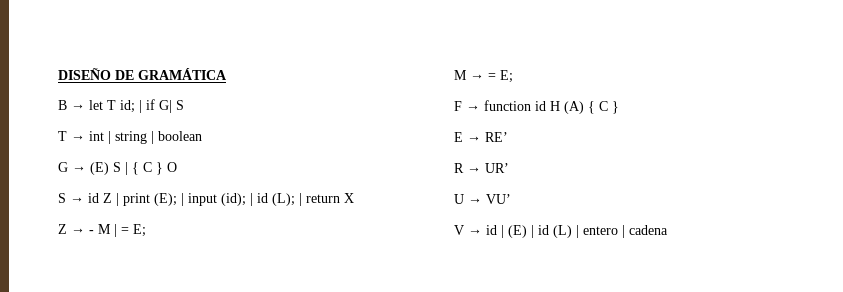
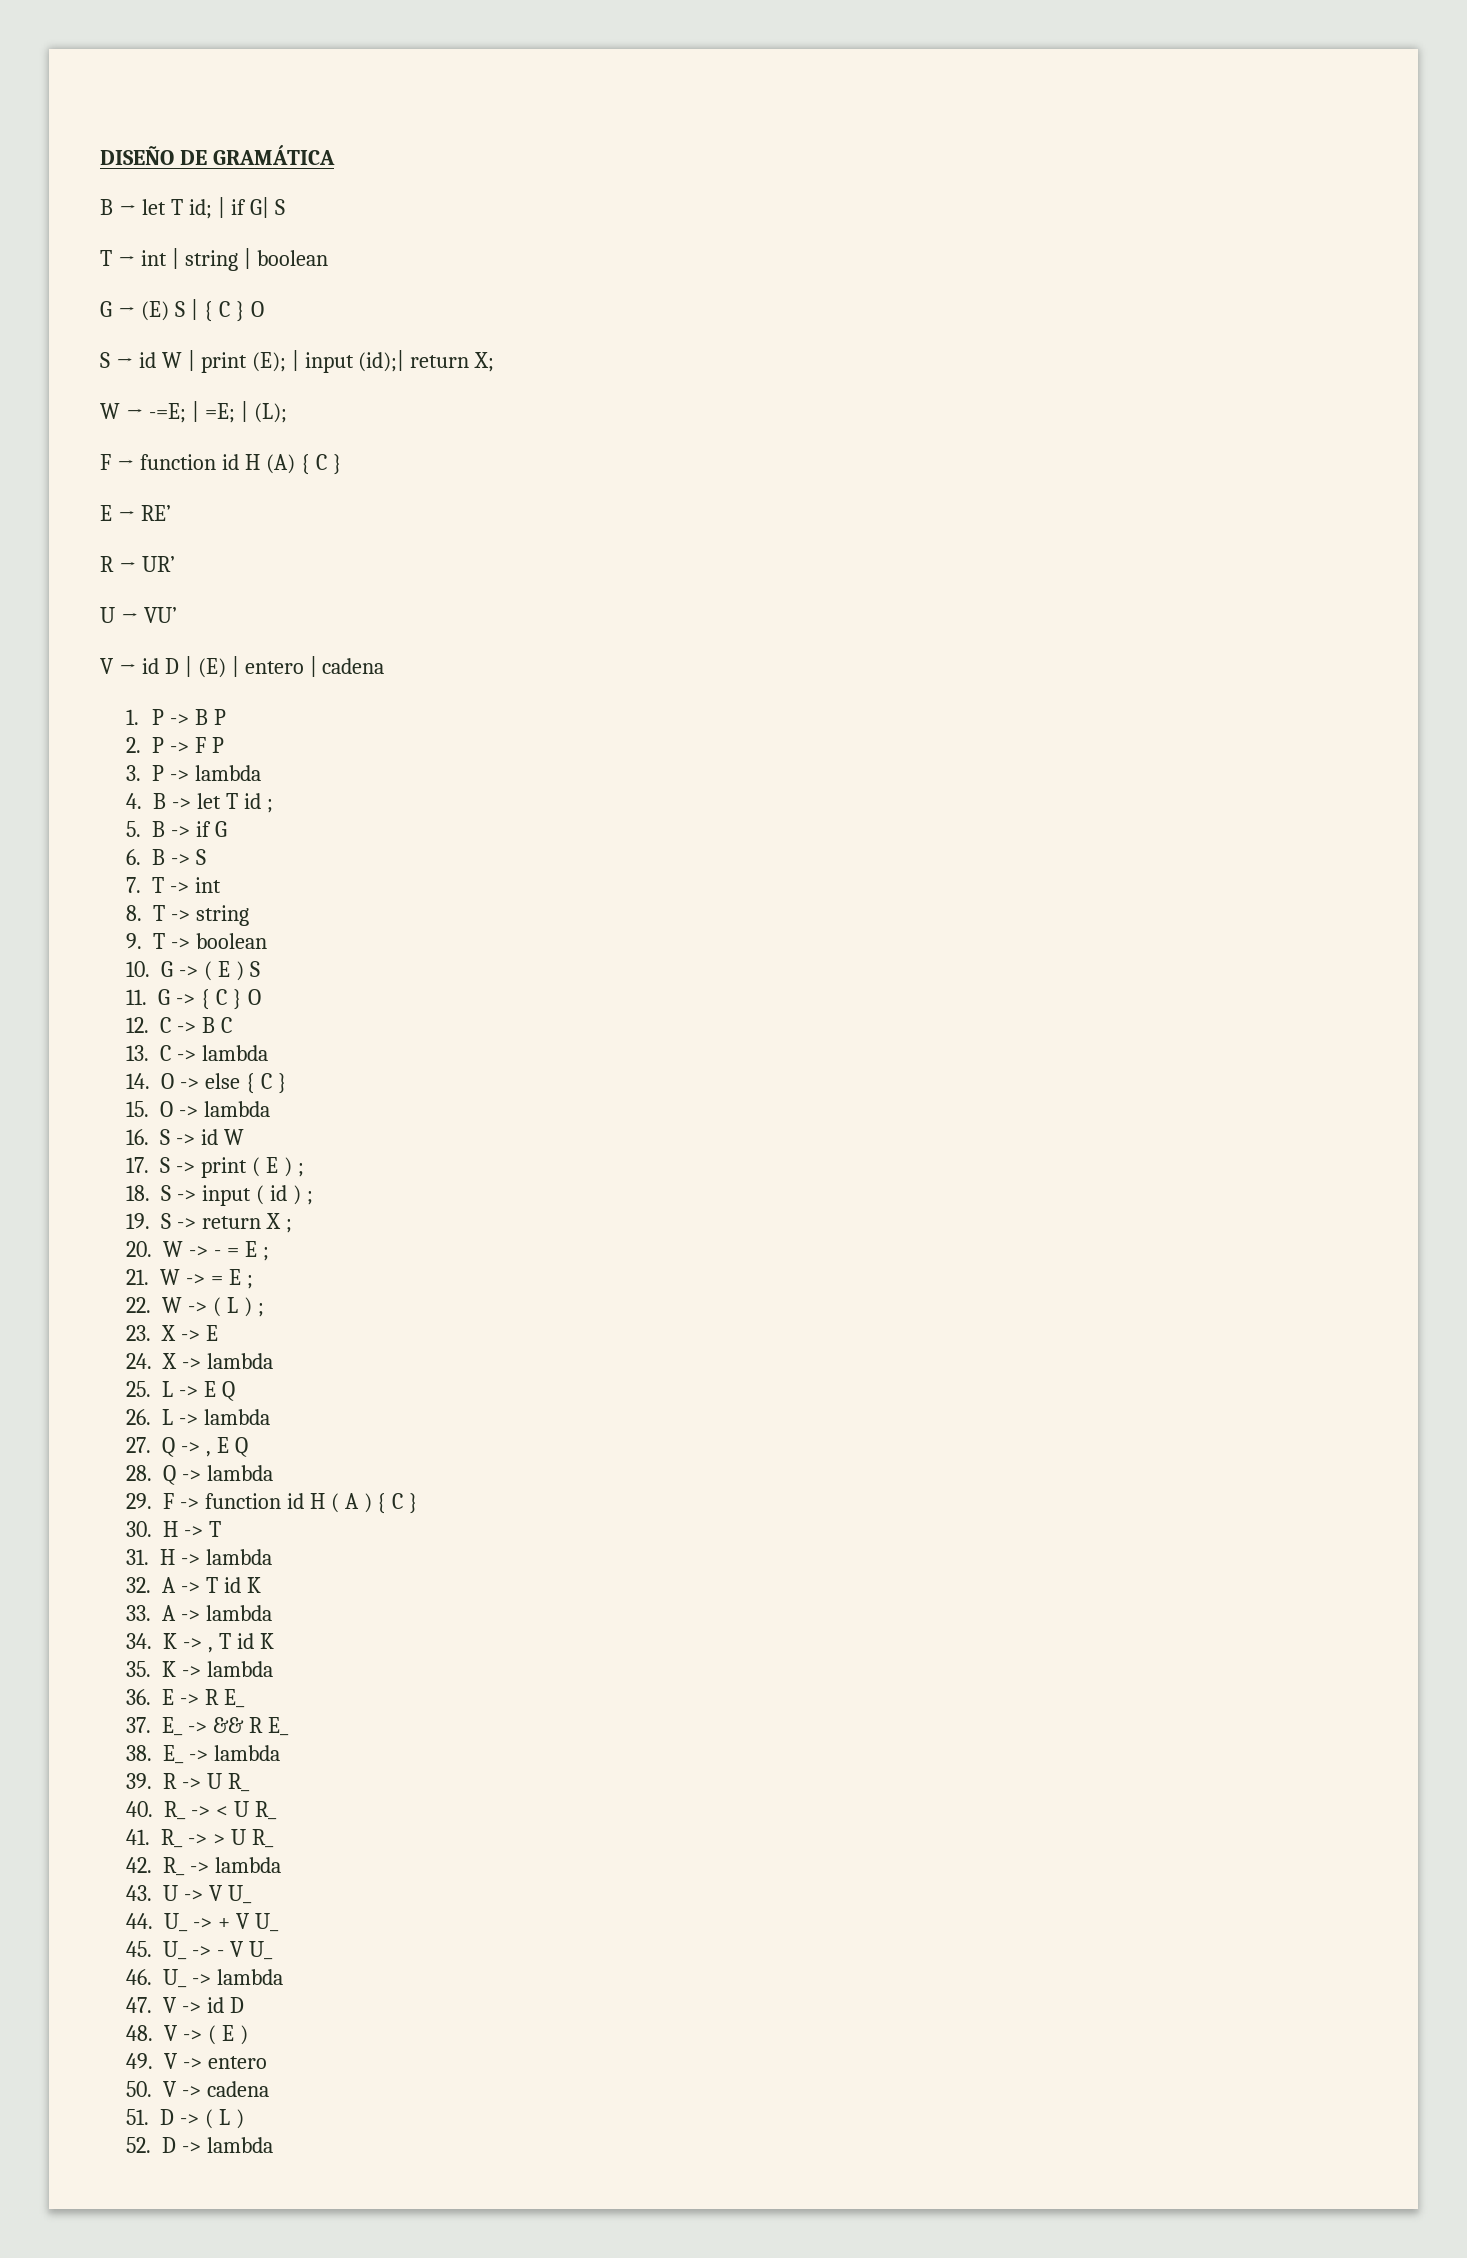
- S → id Z | print (E); | input (id); | id (L); | return X
- Z → - M | = E;
- M → = E;
+ S → id W | print (E); | input (id);| return X;
+ W → -=E; | =E; | (L);
- V → id | (E) | id (L) | entero | cadena
+ V → id D | (E) | entero | cadena
+ 1. P -> B P
+ 2. P -> F P
+ 3. P -> lambda
+ 4. B -> let T id ;
+ 5. B -> if G
+ 6. B -> S
+ 7. T -> int
+ 8. T -> string
+ 9. T -> boolean
+ 10. G -> ( E ) S
+ 11. G -> { C } O
+ 12. C -> B C
+ 13. C -> lambda
+ 14. O -> else { C }
+ 15. O -> lambda
+ 16. S -> id W
+ 17. S -> print ( E ) ;
+ 18. S -> input ( id ) ;
+ 19. S -> return X ;
+ 20. W -> - = E ;
+ 21. W -> = E ;
+ 22. W -> ( L ) ;
+ 23. X -> E
+ 24. X -> lambda
+ 25. L -> E Q
+ 26. L -> lambda
+ 27. Q -> , E Q
+ 28. Q -> lambda
+ 29. F -> function id H ( A ) { C }
+ 30. H -> T
+ 31. H -> lambda
+ 32. A -> T id K
+ 33. A -> lambda
+ 34. K -> , T id K
+ 35. K -> lambda
+ 36. E -> R E_
+ 37. E_ -> && R E_
+ 38. E_ -> lambda
+ 39. R -> U R_
+ 40. R_ -> < U R_
+ 41. R_ -> > U R_
+ 42. R_ -> lambda
+ 43. U -> V U_
+ 44. U_ -> + V U_
+ 45. U_ -> - V U_
+ 46. U_ -> lambda
+ 47. V -> id D
+ 48. V -> ( E )
+ 49. V -> entero
+ 50. V -> cadena
+ 51. D -> ( L )
+ 52. D -> lambda

